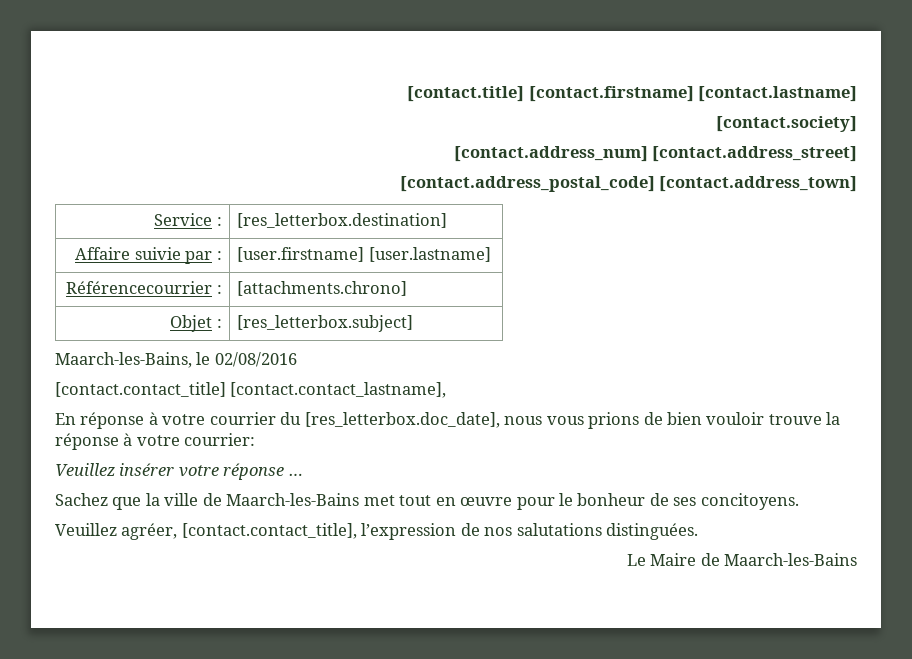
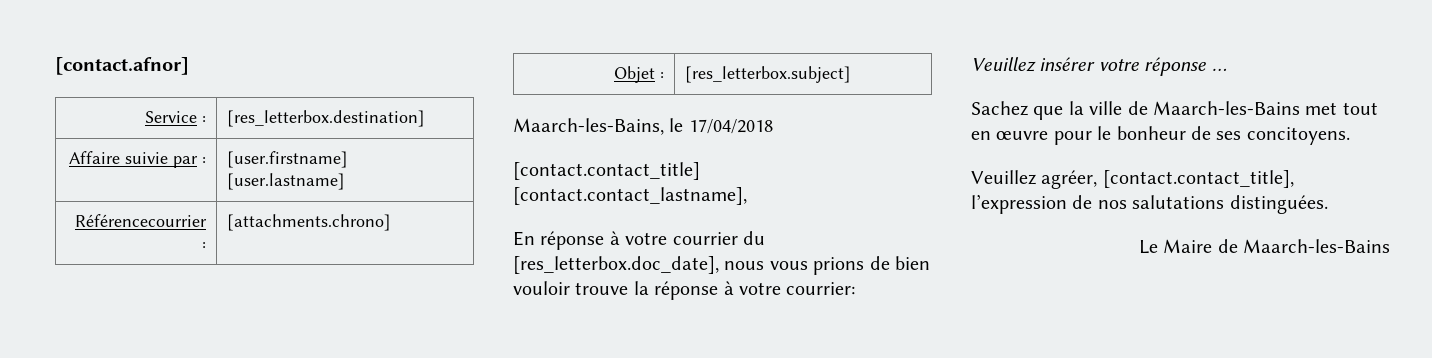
- [contact.title] [contact.firstname] [contact.lastname]
- [contact.society]
- [contact.address_num] [contact.address_street]
- [contact.address_postal_code] [contact.address_town]
+ [contact.afnor]
- Maarch-les-Bains, le 02/08/2016
+ Maarch-les-Bains, le 17/04/2018

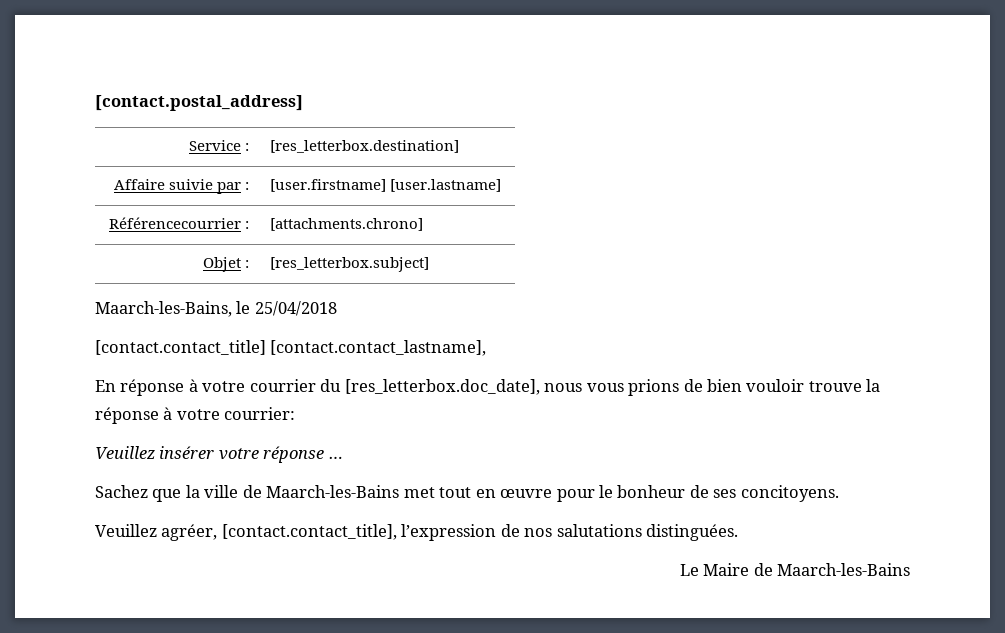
- [contact.afnor]
+ [contact.postal_address]
- Maarch-les-Bains, le 17/04/2018
+ Maarch-les-Bains, le 25/04/2018

